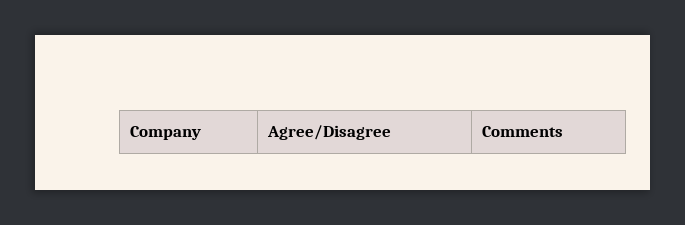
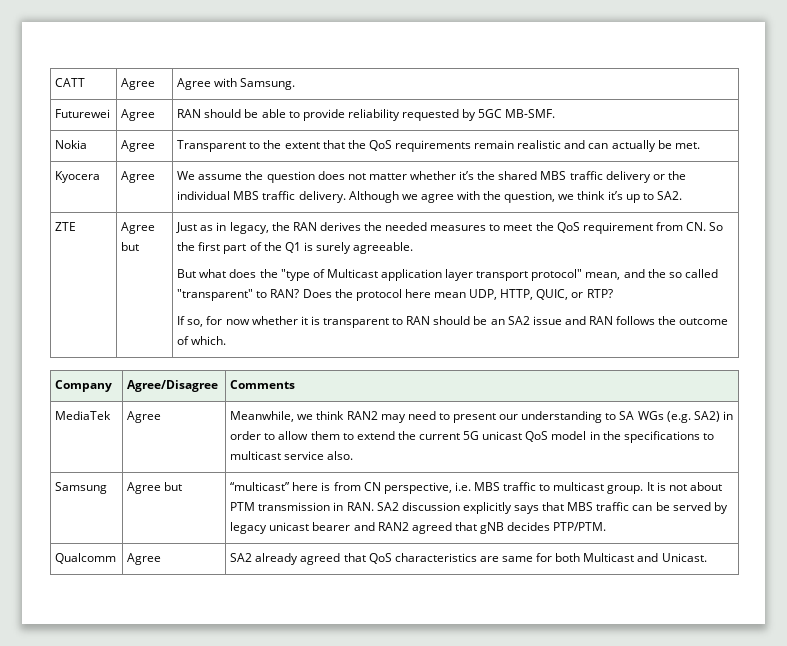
+ CATT | Agree | Agree with Samsung.
+ Futurewei | Agree | RAN should be able to provide reliability requested by 5GC MB-SMF.
+ Nokia | Agree | Transparent to the extent that the QoS requirements remain realistic and can actually be met.
+ Kyocera | Agree | We assume the question does not matter whether it’s the shared MBS traffic delivery or the individual MBS traffic delivery. Although we agree with the question, we think it’s up to SA2.
+ ZTE | Agree but | Just as in legacy, the RAN derives the needed measures to meet the QoS requirement from CN. So the first part of the Q1 is surely agreeable.
+ But what does the "type of Multicast application layer transport protocol" mean, and the so called "transparent" to RAN? Does the protocol here mean UDP, HTTP, QUIC, or RTP?
+ If so, for now whether it is transparent to RAN should be an SA2 issue and RAN follows the outcome of which.
  Company | Agree/Disagree | Comments
+ MediaTek | Agree | Meanwhile, we think RAN2 may need to present our understanding to SA WGs (e.g. SA2) in order to allow them to extend the current 5G unicast QoS model in the specifications to multicast service also.
+ Samsung | Agree but | “multicast” here is from CN perspective, i.e. MBS traffic to multicast group. It is not about PTM transmission in RAN. SA2 discussion explicitly says that MBS traffic can be served by legacy unicast bearer and RAN2 agreed that gNB decides PTP/PTM.
+ Qualcomm | Agree | SA2 already agreed that QoS characteristics are same for both Multicast and Unicast.

